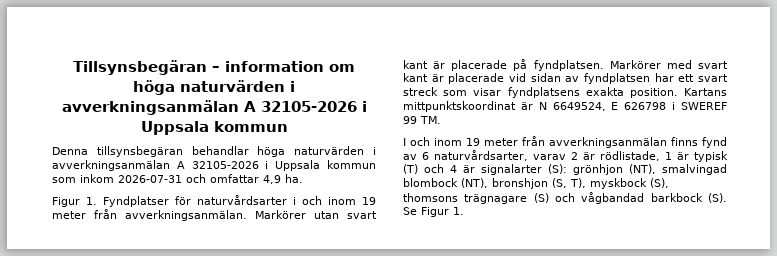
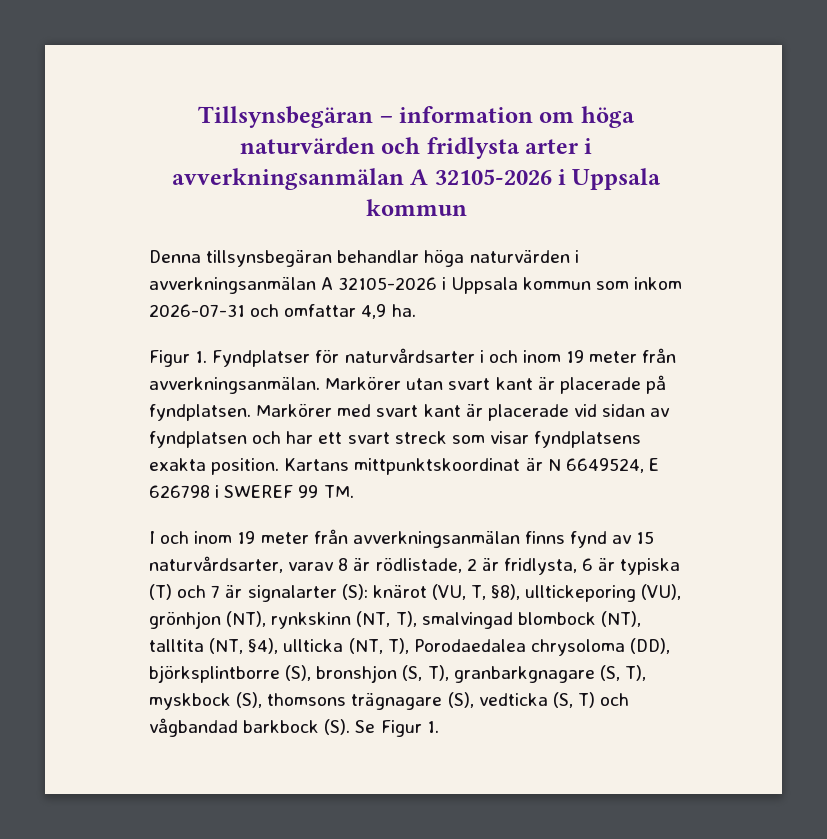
- Tillsynsbegäran – information om höga naturvärden i avverkningsanmälan A 32105-2026 i Uppsala kommun
+ Tillsynsbegäran – information om höga naturvärden och fridlysta arter i avverkningsanmälan A 32105-2026 i Uppsala kommun
- Markörer med svart kant är placerade vid sidan av fyndplatsen har ett svart streck som visar fyndplatsens exakta position.
+ Markörer med svart kant är placerade vid sidan av fyndplatsen och har ett svart streck som visar fyndplatsens exakta position.
- I och inom 19 meter från avverkningsanmälan finns fynd av 6 naturvårdsarter, varav 2 är rödlistade, 1 är typisk (T) och 4 är signalarter (S): grönhjon (NT), smalvingad blombock (NT), bronshjon (S, T), myskbock (S), thomsons trägnagare (S) och vågbandad barkbock (S). Se Figur 1.
+ I och inom 19 meter från avverkningsanmälan finns fynd av 15 naturvårdsarter, varav 8 är rödlistade, 2 är fridlysta, 6 är typiska (T) och 7 är signalarter (S): knärot (VU, T, §8), ulltickeporing (VU), grönhjon (NT), rynkskinn (NT, T), smalvingad blombock (NT), talltita (NT, §4), ullticka (NT, T), Porodaedalea chrysoloma (DD), björksplintborre (S), bronshjon (S, T), granbarkgnagare (S, T), myskbock (S), thomsons trägnagare (S), vedticka (S, T) och vågbandad barkbock (S). Se Figur 1.

